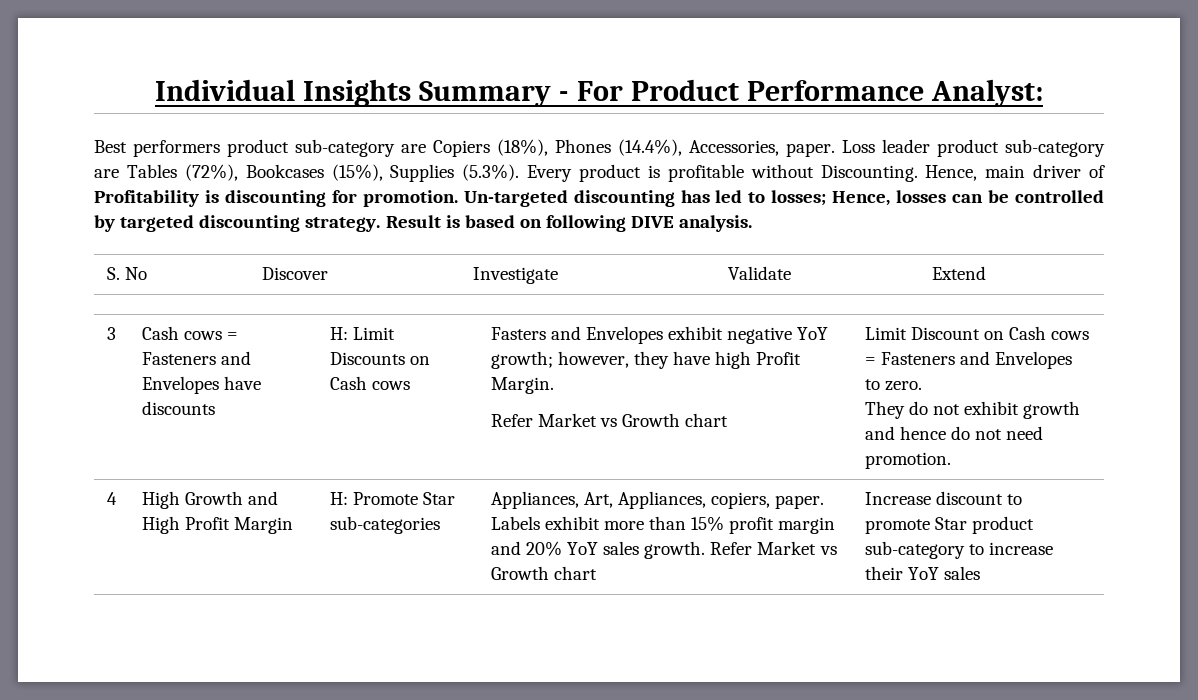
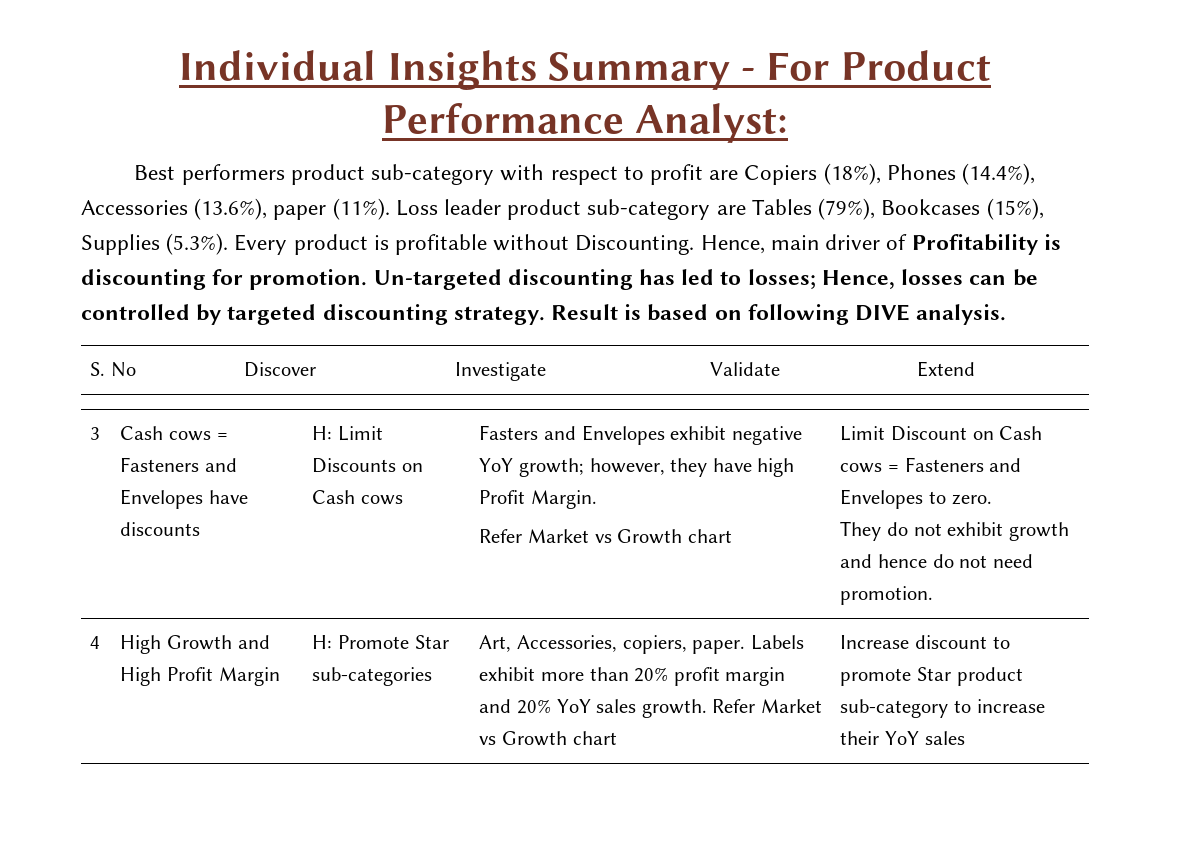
- Best performers product sub-category are Copiers (18%), Phones (14.4%), Accessories, paper.
+ Best performers product sub-category with respect to profit are Copiers (18%), Phones (14.4%), Accessories (13.6%), paper (11%).
- Loss leader product sub-category are Tables (72%), Bookcases (15%), Supplies (5.3%). Every product is profitable without Discounting.
+ Loss leader product sub-category are Tables (79%), Bookcases (15%), Supplies (5.3%). Every product is profitable without Discounting.
- Appliances, Art, Appliances, copiers, paper.
+ Art, Accessories, copiers, paper.
- Labels exhibit more than 15% profit margin and 20% YoY sales growth.
+ Labels exhibit more than 20% profit margin and 20% YoY sales growth.

